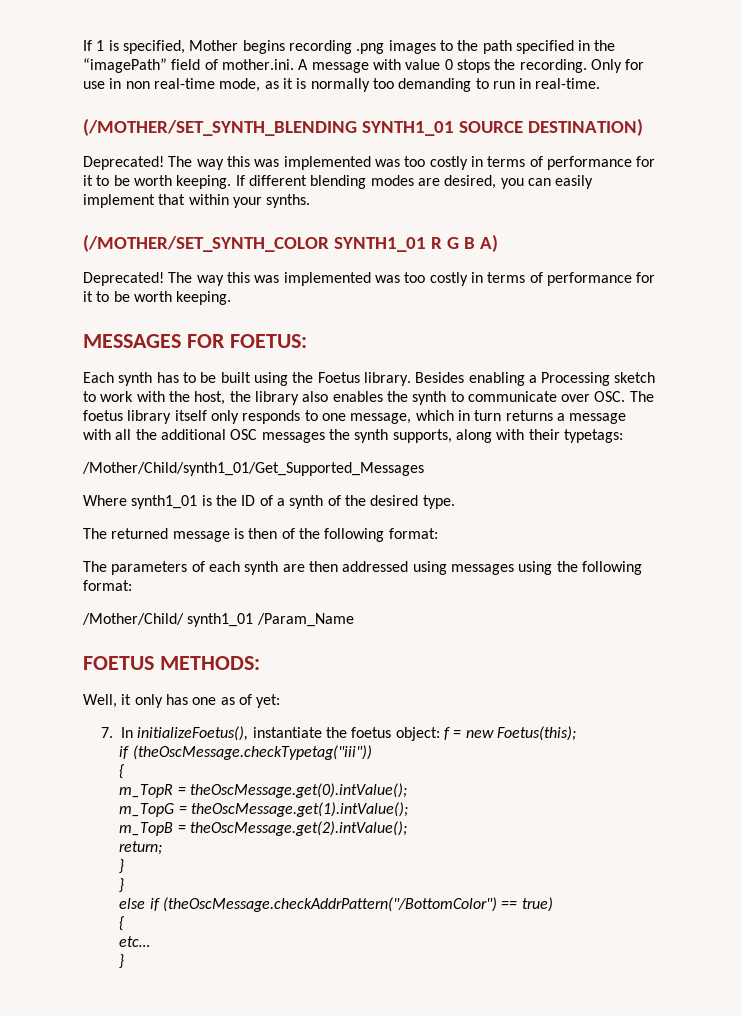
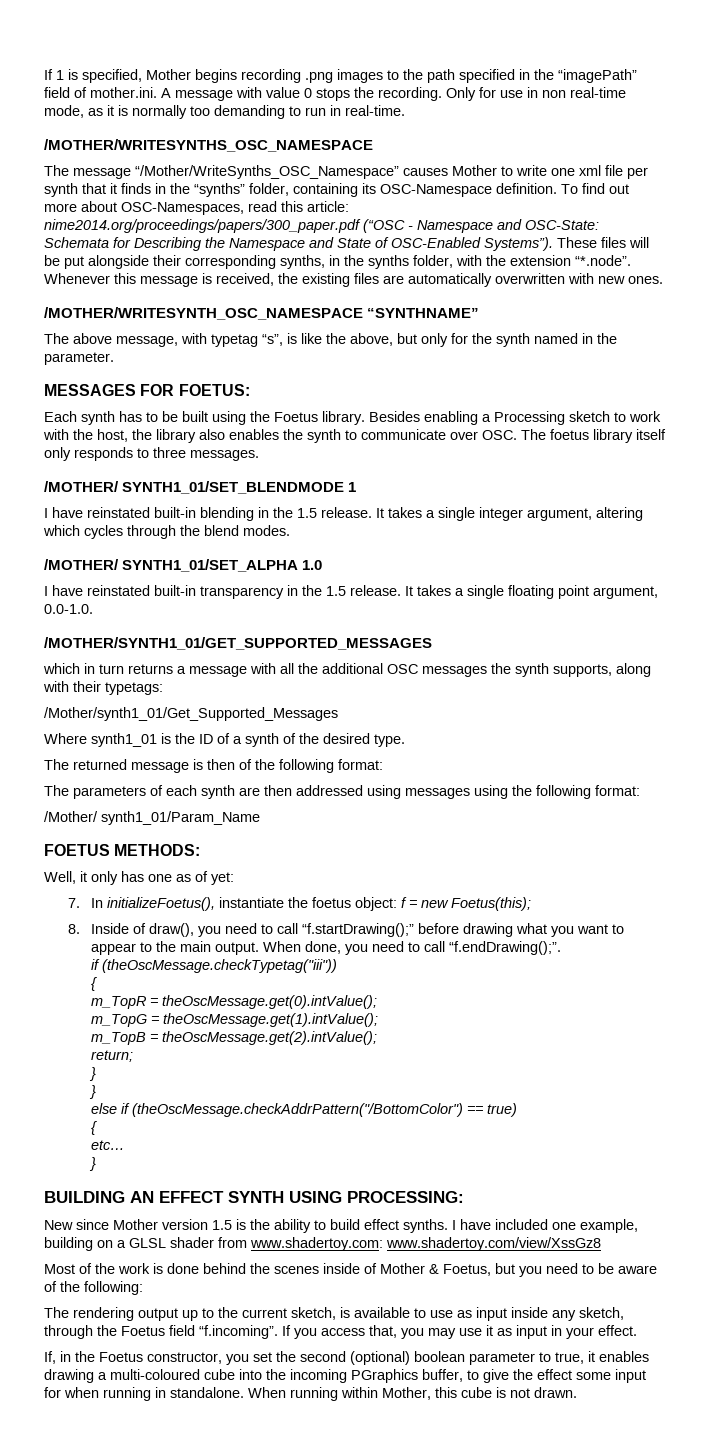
- (/MOTHER/SET_SYNTH_BLENDING SYNTH1_01 SOURCE DESTINATION)
- Deprecated! The way this was implemented was too costly in terms of performance for it to be worth keeping. If different blending modes are desired, you can easily implement that within your synths.
- (/MOTHER/SET_SYNTH_COLOR SYNTH1_01 R G B A)
- Deprecated! The way this was implemented was too costly in terms of performance for it to be worth keeping.
+ /MOTHER/WRITESYNTHS_OSC_NAMESPACE
+ The message “/Mother/WriteSynths_OSC_Namespace” causes Mother to write one xml file per synth that it finds in the “synths” folder, containing its OSC-Namespace definition. To find out more about OSC-Namespaces, read this article: nime2014.org/proceedings/papers/300_paper.pdf (“OSC - Namespace and OSC-State: Schemata for Describing the Namespace and State of OSC-Enabled Systems”). These files will be put alongside their corresponding synths, in the synths folder, with the extension “*.node”. Whenever this message is received, the existing files are automatically overwritten with new ones.
+ /MOTHER/WRITESYNTH_OSC_NAMESPACE “SYNTHNAME”
+ The above message, with typetag “s”, is like the above, but only for the synth named in the parameter.
- Besides enabling a Processing sketch to work with the host, the library also enables the synth to communicate over OSC. The foetus library itself only responds to one message, which in turn returns a message with all the additional OSC messages the synth supports, along with their typetags:
+ Besides enabling a Processing sketch to work with the host, the library also enables the synth to communicate over OSC. The foetus library itself only responds to three messages.
+ /MOTHER/ SYNTH1_01/SET_BLENDMODE 1
+ I have reinstated built-in blending in the 1.5 release. It takes a single integer argument, altering which cycles through the blend modes.
+ /MOTHER/ SYNTH1_01/SET_ALPHA 1.0
+ I have reinstated built-in transparency in the 1.5 release. It takes a single floating point argument, 0.0-1.0.
+ /MOTHER/SYNTH1_01/GET_SUPPORTED_MESSAGES
+ which in turn returns a message with all the additional OSC messages the synth supports, along with their typetags:
- /Mother/Child/synth1_01/Get_Supported_Messages
+ /Mother/synth1_01/Get_Supported_Messages
- /Mother/Child/ synth1_01 /Param_Name
+ /Mother/ synth1_01/Param_Name
+ 8. Inside of draw(), you need to call “f.startDrawing();” before drawing what you want to appear to the main output. When done, you need to call “f.endDrawing();”.
+ BUILDING AN EFFECT SYNTH USING PROCESSING:
+ New since Mother version 1.5 is the ability to build effect synths. I have included one example, building on a GLSL shader from www.shadertoy.com: www.shadertoy.com/view/XssGz8
+ Most of the work is done behind the scenes inside of Mother & Foetus, but you need to be aware of the following:
+ The rendering output up to the current sketch, is available to use as input inside any sketch, through the Foetus field “f.incoming”. If you access that, you may use it as input in your effect.
+ If, in the Foetus constructor, you set the second (optional) boolean parameter to true, it enables drawing a multi-coloured cube into the incoming PGraphics buffer, to give the effect some input for when running in standalone. When running within Mother, this cube is not drawn.

